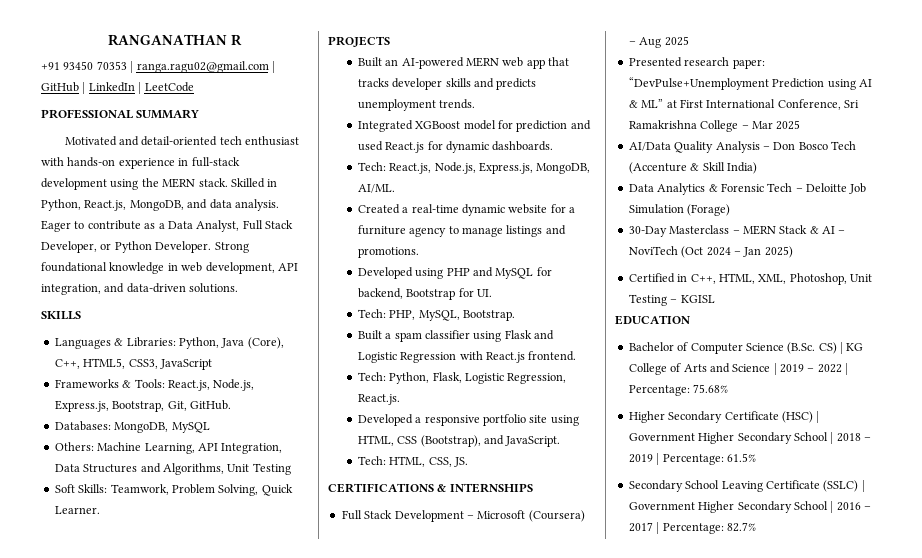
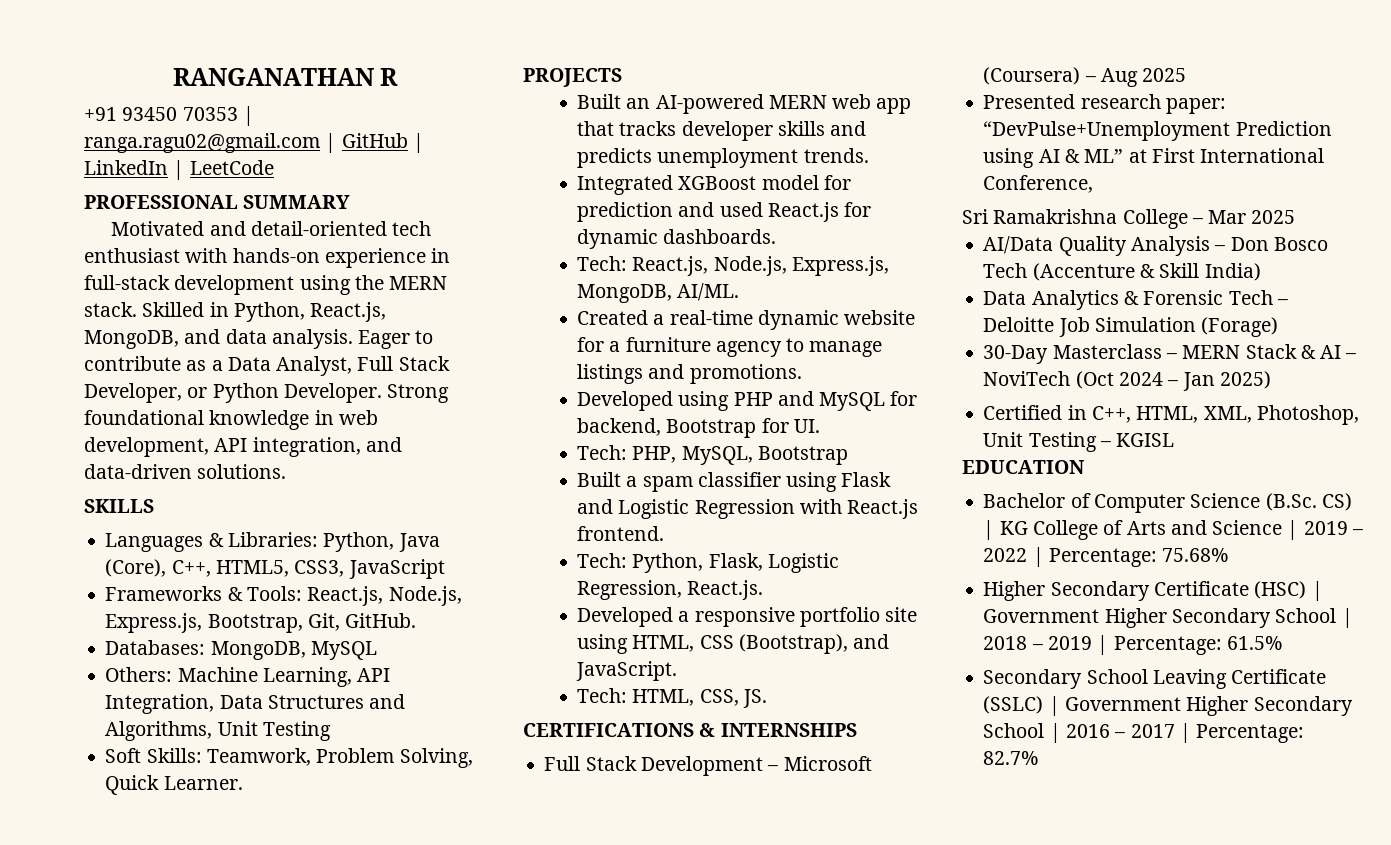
- Tech: PHP, MySQL, Bootstrap.
+ Tech: PHP, MySQL, Bootstrap
- Presented research paper: “DevPulse+Unemployment Prediction using AI & ML” at First International Conference, Sri Ramakrishna College – Mar 2025
+ Presented research paper: “DevPulse+Unemployment Prediction using AI & ML” at First International Conference,
+ Sri Ramakrishna College – Mar 2025

